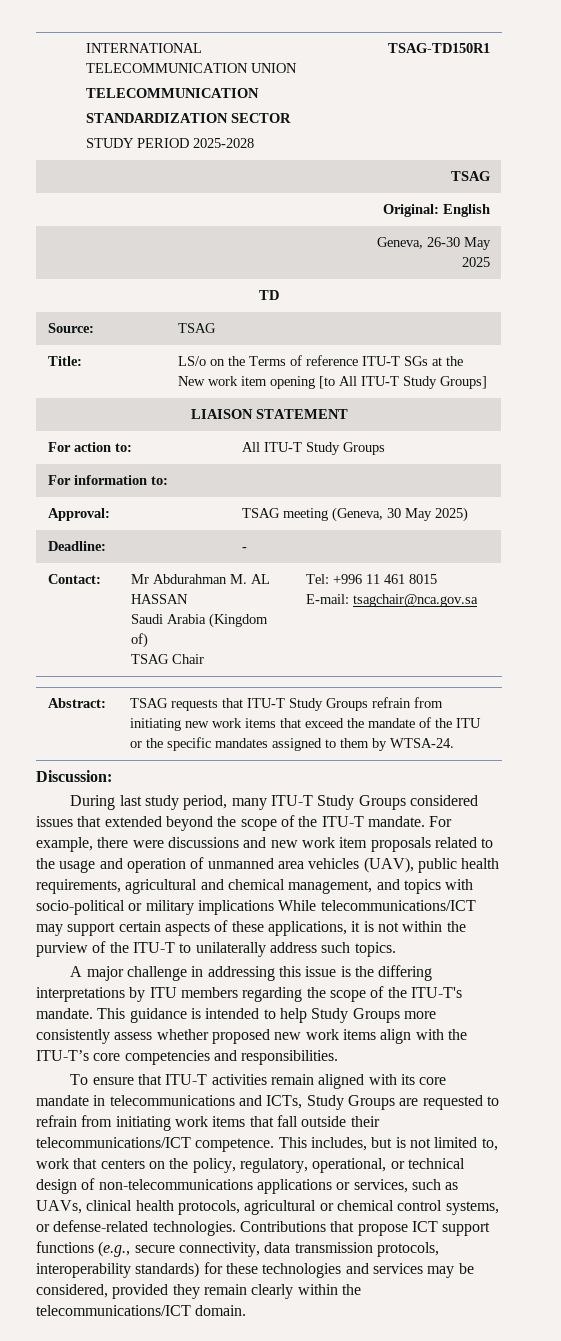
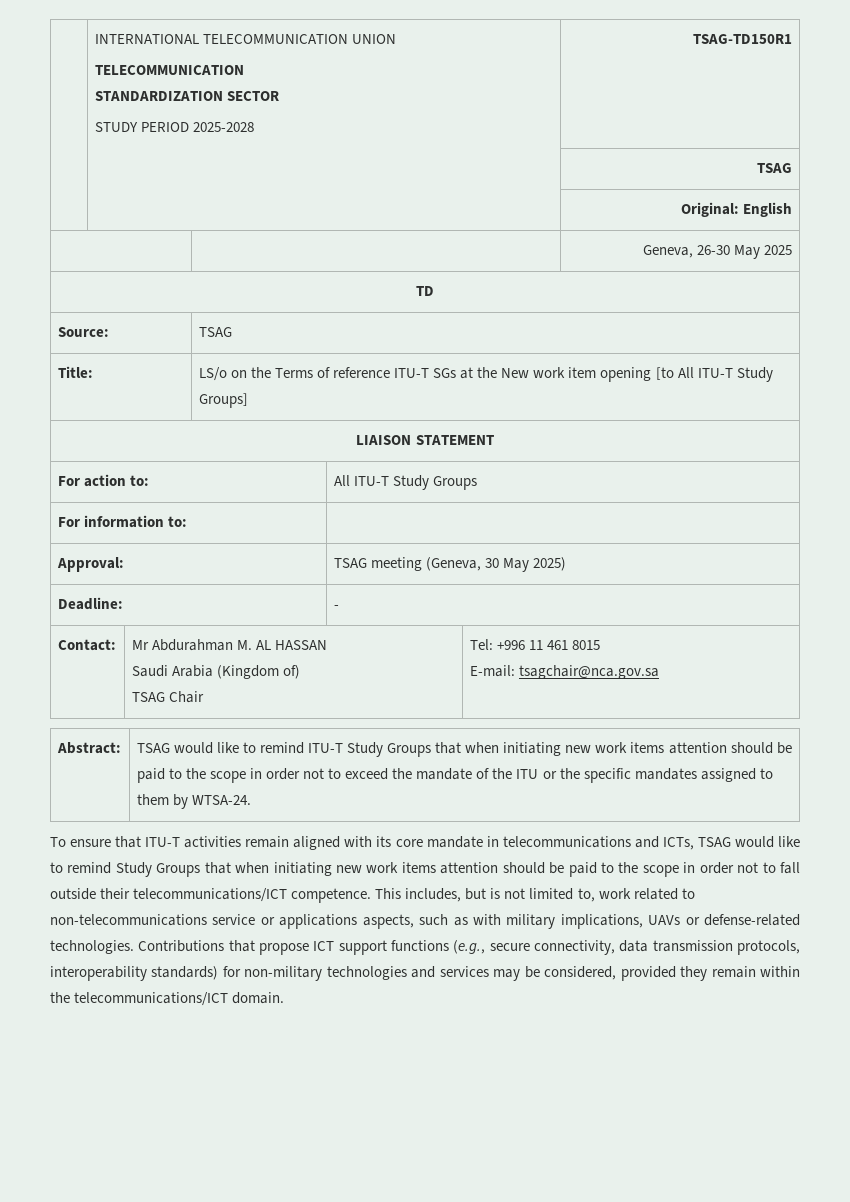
- TSAG requests that ITU-T Study Groups refrain from initiating new work items that exceed the mandate of the ITU or the specific mandates assigned to them by WTSA-24.
+ TSAG would like to remind ITU-T Study Groups that when initiating new work items attention should be paid to the scope in order not to exceed the mandate of the ITU or the specific mandates assigned to them by WTSA-24.
- Discussion:
- During last study period, many ITU-T Study Groups considered issues that extended beyond the scope of the ITU-T mandate. For example, there were discussions and new work item proposals related to the usage and operation of unmanned area vehicles (UAV), public health requirements, agricultural and chemical management, and topics with socio-political or military implications While telecommunications/ICT may support certain aspects of these applications, it is not within the purview of the ITU-T to unilaterally address such topics.
- A major challenge in addressing this issue is the differing interpretations by ITU members regarding the scope of the ITU-T's mandate. This guidance is intended to help Study Groups more consistently assess whether proposed new work items align with the ITU-T’s core competencies and responsibilities.
- To ensure that ITU-T activities remain aligned with its core mandate in telecommunications and ICTs, Study Groups are requested to refrain from initiating work items that fall outside their telecommunications/ICT competence.
+ To ensure that ITU-T activities remain aligned with its core mandate in telecommunications and ICTs, TSAG would like to remind Study Groups that when initiating new work items attention should be paid to the scope in order not to fall outside their telecommunications/ICT competence.
- This includes, but is not limited to, work that centers on the policy, regulatory, operational, or technical design of non-telecommunications applications or services, such as UAVs, clinical health protocols, agricultural or chemical control systems, or defense-related technologies.
+ This includes, but is not limited to, work related to non-telecommunications service or applications aspects, such as with military implications, UAVs or defense-related technologies.
- Contributions that propose ICT support functions (e.g., secure connectivity, data transmission protocols, interoperability standards) for these technologies and services may be considered, provided they remain clearly within the telecommunications/ICT domain.
+ Contributions that propose ICT support functions (e.g., secure connectivity, data transmission protocols, interoperability standards) for non-military technologies and services may be considered, provided they remain within the telecommunications/ICT domain.

